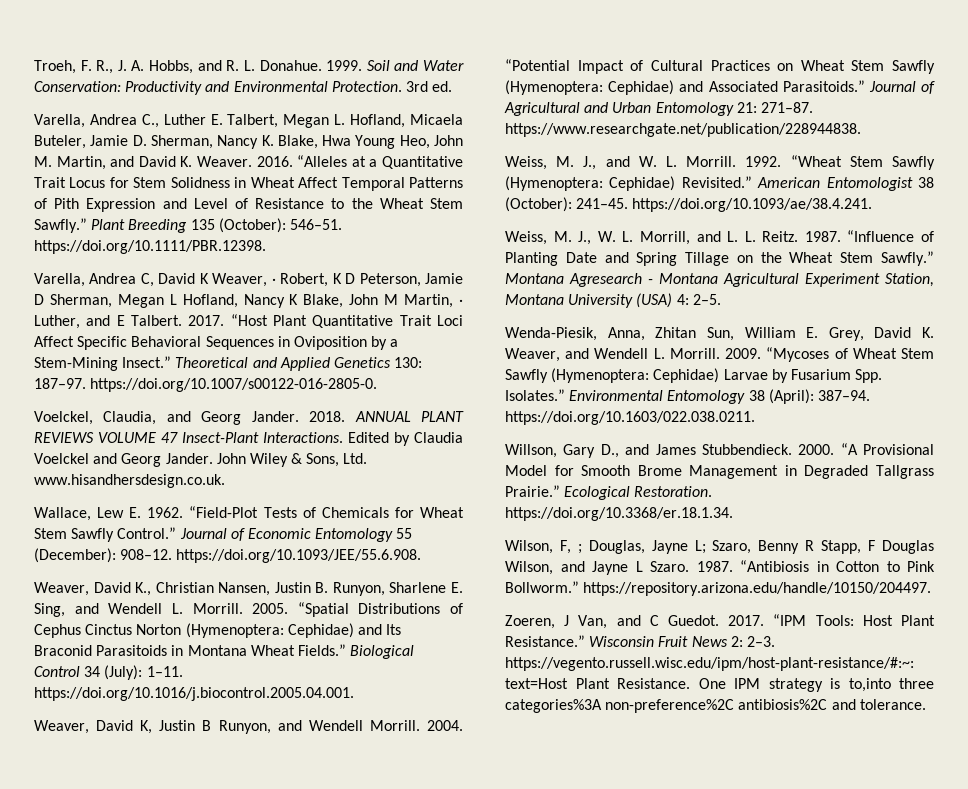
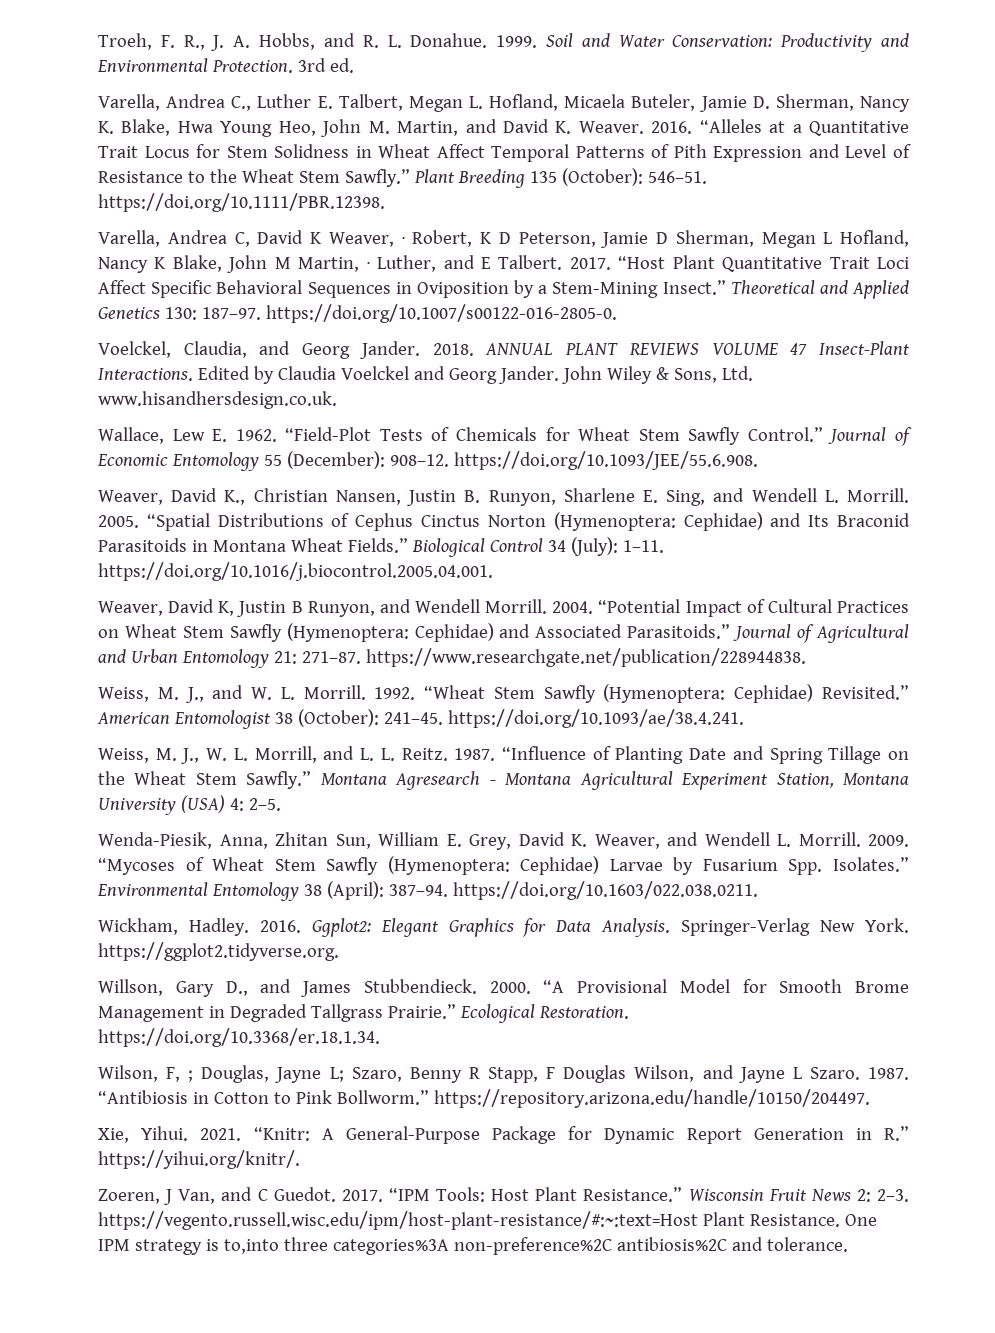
+ Wickham, Hadley. 2016. Ggplot2: Elegant Graphics for Data Analysis. Springer-Verlag New York. https://ggplot2.tidyverse.org.
+ Xie, Yihui. 2021. “Knitr: A General-Purpose Package for Dynamic Report Generation in R.” https://yihui.org/knitr/.

